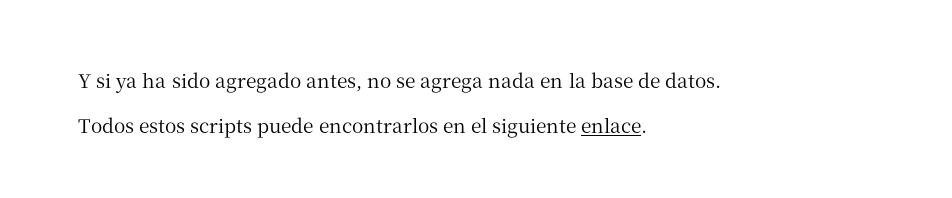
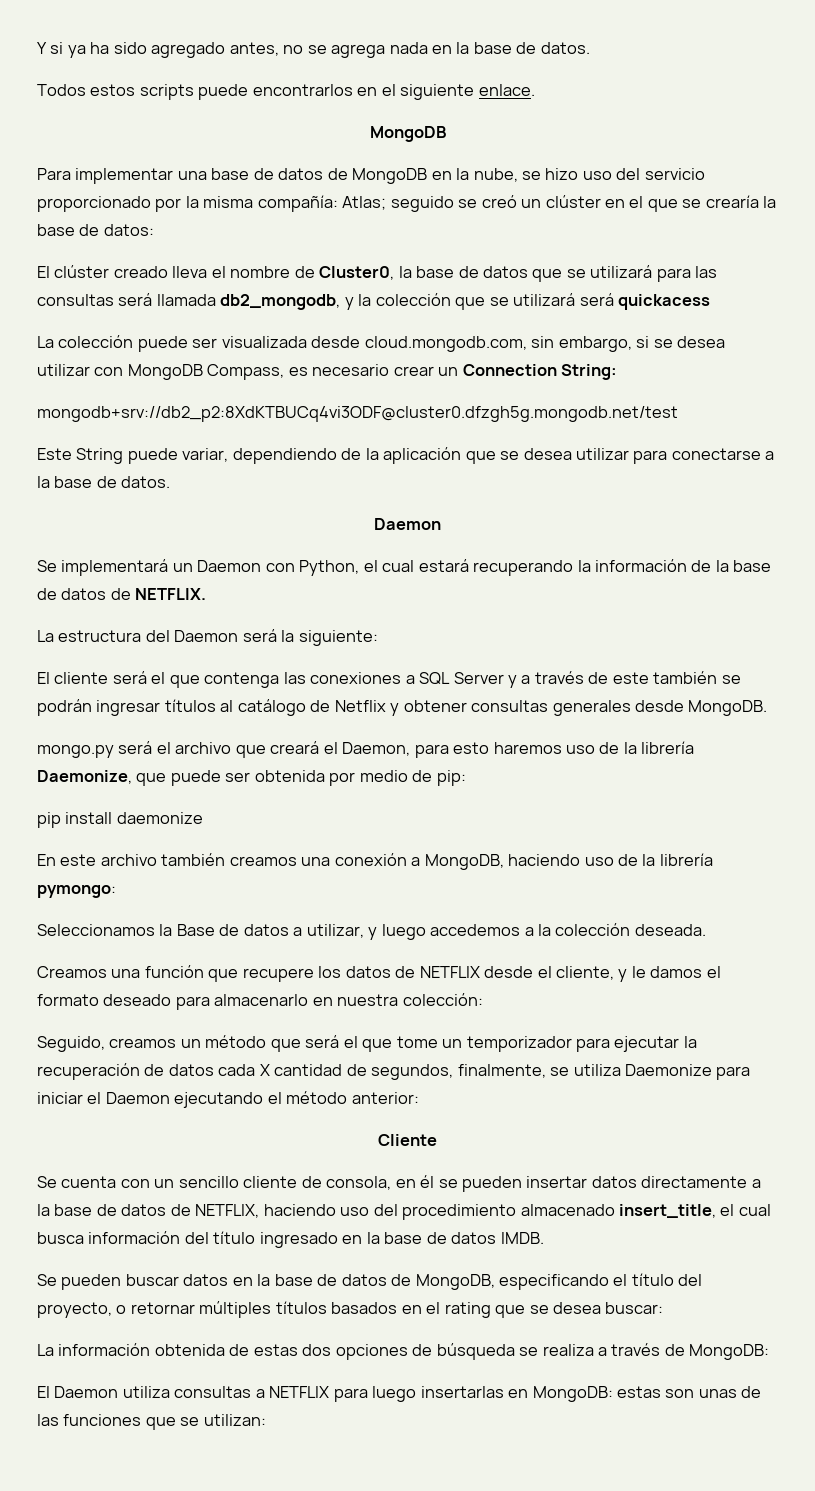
  Todos estos scripts puede encontrarlos en el siguiente enlace.
+ MongoDB
+ Para implementar una base de datos de MongoDB en la nube, se hizo uso del servicio proporcionado por la misma compañía: Atlas; seguido se creó un clúster en el que se crearía la base de datos:
+ El clúster creado lleva el nombre de Cluster0, la base de datos que se utilizará para las consultas será llamada db2_mongodb, y la colección que se utilizará será quickacess
+ La colección puede ser visualizada desde cloud.mongodb.com, sin embargo, si se desea utilizar con MongoDB Compass, es necesario crear un Connection String:
+ mongodb+srv://db2_p2:8XdKTBUCq4vi3ODF@cluster0.dfzgh5g.mongodb.net/test
+ Este String puede variar, dependiendo de la aplicación que se desea utilizar para conectarse a la base de datos.
+ Daemon
+ Se implementará un Daemon con Python, el cual estará recuperando la información de la base de datos de NETFLIX.
+ La estructura del Daemon será la siguiente:
+ El cliente será el que contenga las conexiones a SQL Server y a través de este también se podrán ingresar títulos al catálogo de Netflix y obtener consultas generales desde MongoDB.
+ mongo.py será el archivo que creará el Daemon, para esto haremos uso de la librería Daemonize, que puede ser obtenida por medio de pip:
+ pip install daemonize
+ En este archivo también creamos una conexión a MongoDB, haciendo uso de la librería pymongo:
+ Seleccionamos la Base de datos a utilizar, y luego accedemos a la colección deseada.
+ Creamos una función que recupere los datos de NETFLIX desde el cliente, y le damos el formato deseado para almacenarlo en nuestra colección:
+ Seguido, creamos un método que será el que tome un temporizador para ejecutar la recuperación de datos cada X cantidad de segundos, finalmente, se utiliza Daemonize para iniciar el Daemon ejecutando el método anterior:
+ Cliente
+ Se cuenta con un sencillo cliente de consola, en él se pueden insertar datos directamente a la base de datos de NETFLIX, haciendo uso del procedimiento almacenado insert_title, el cual busca información del título ingresado en la base de datos IMDB.
+ Se pueden buscar datos en la base de datos de MongoDB, especificando el título del proyecto, o retornar múltiples títulos basados en el rating que se desea buscar:
+ La información obtenida de estas dos opciones de búsqueda se realiza a través de MongoDB:
+ El Daemon utiliza consultas a NETFLIX para luego insertarlas en MongoDB: estas son unas de las funciones que se utilizan:

